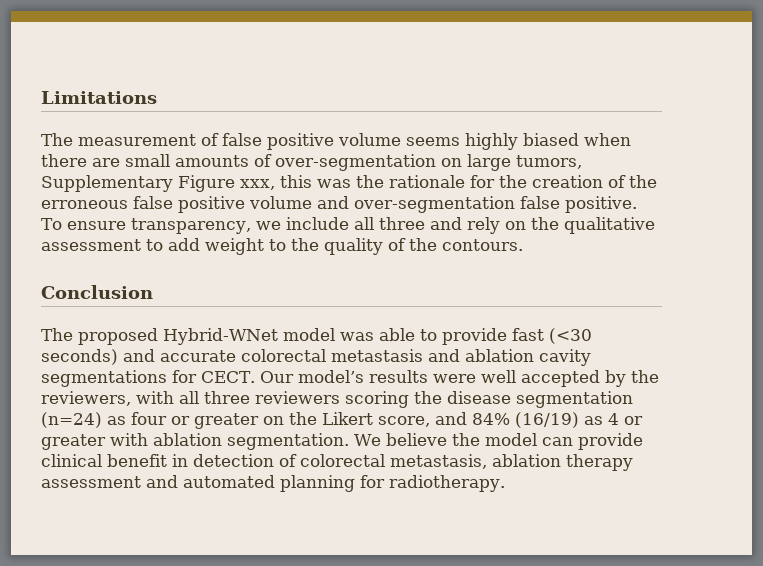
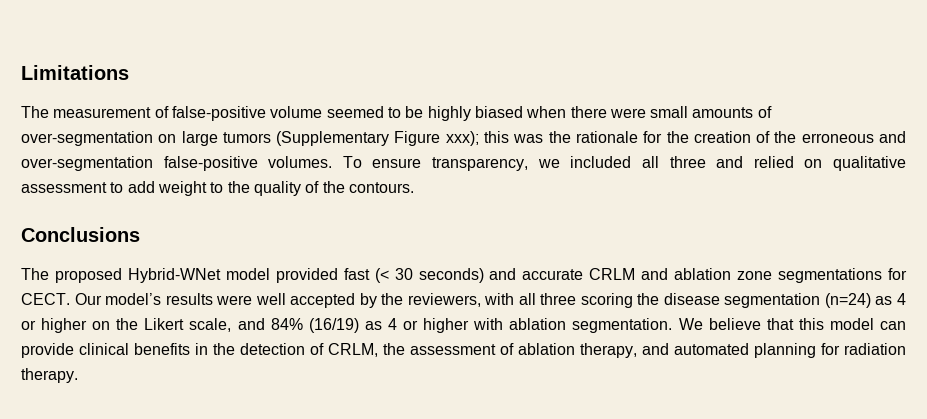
- The measurement of false positive volume seems highly biased when there are small amounts of over-segmentation on large tumors, Supplementary Figure xxx, this was the rationale for the creation of the erroneous false positive volume and over-segmentation false positive.
+ The measurement of false-positive volume seemed to be highly biased when there were small amounts of over-segmentation on large tumors (Supplementary Figure xxx); this was the rationale for the creation of the erroneous and over-segmentation false-positive volumes.
- To ensure transparency, we include all three and rely on the qualitative assessment to add weight to the quality of the contours.
+ To ensure transparency, we included all three and relied on qualitative assessment to add weight to the quality of the contours.
- Conclusion
+ Conclusions
- The proposed Hybrid-WNet model was able to provide fast (<30 seconds) and accurate colorectal metastasis and ablation cavity segmentations for CECT.
+ The proposed Hybrid-WNet model provided fast (< 30 seconds) and accurate CRLM and ablation zone segmentations for CECT.
- Our model’s results were well accepted by the reviewers, with all three reviewers scoring the disease segmentation (n=24) as four or greater on the Likert score, and 84% (16/19) as 4 or greater with ablation segmentation.
+ Our model’s results were well accepted by the reviewers, with all three scoring the disease segmentation (n=24) as 4 or higher on the Likert scale, and 84% (16/19) as 4 or higher with ablation segmentation.
- We believe the model can provide clinical benefit in detection of colorectal metastasis, ablation therapy assessment and automated planning for radiotherapy.
+ We believe that this model can provide clinical benefits in the detection of CRLM, the assessment of ablation therapy, and automated planning for radiation therapy.

